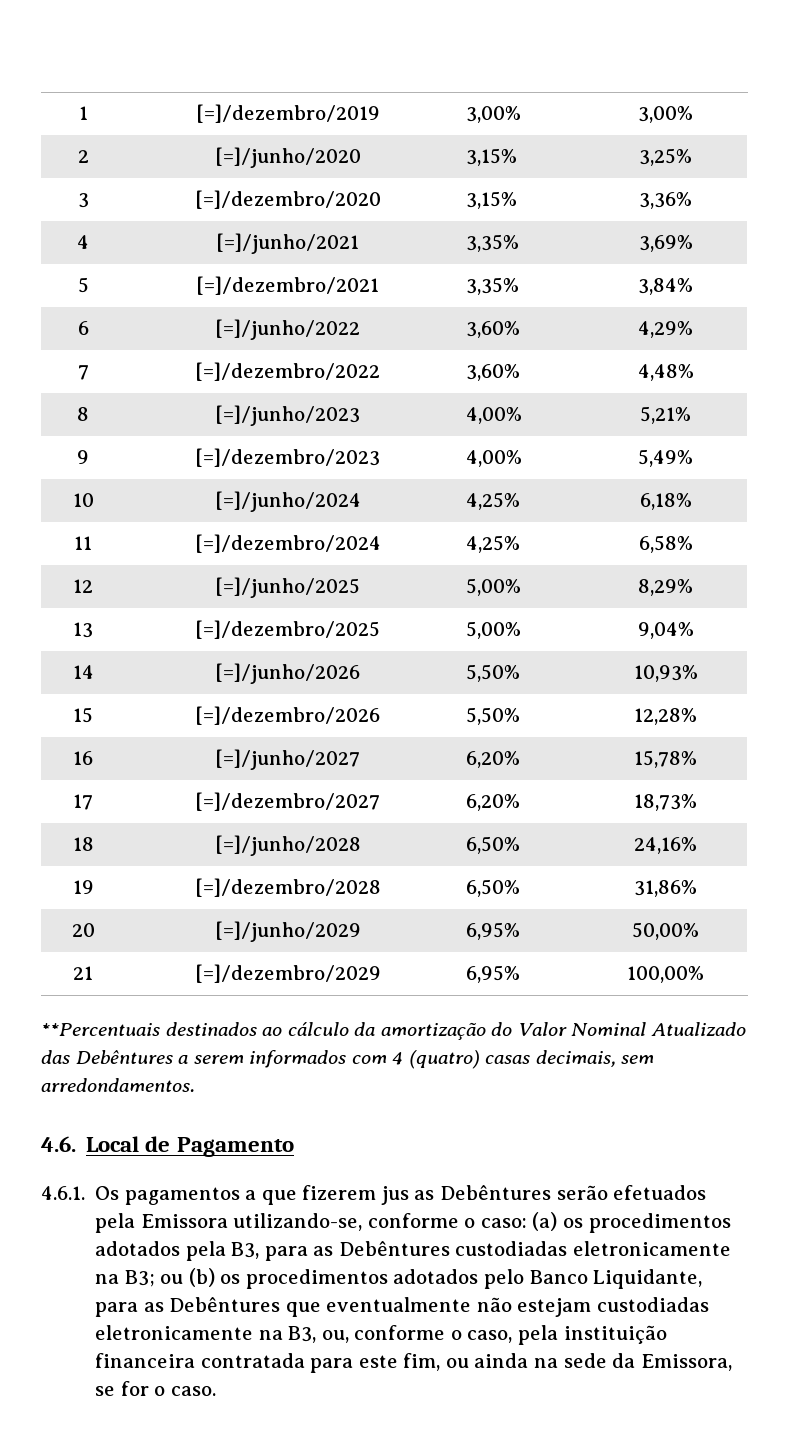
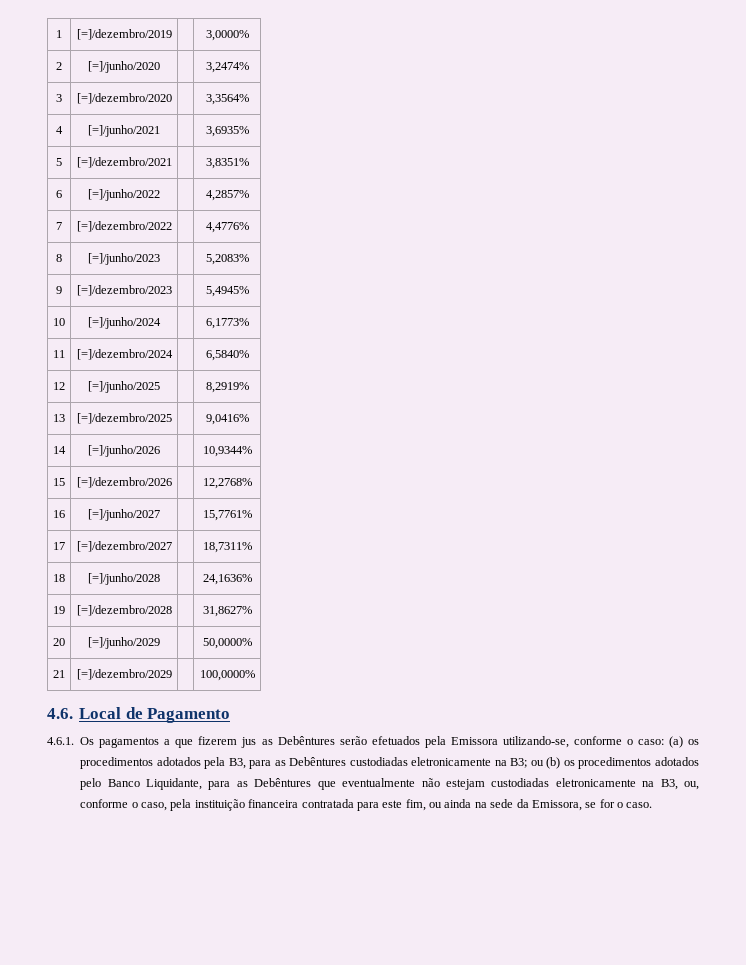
- 1 | [=]/dezembro/2019 | 3,00% | 3,00%
+ 1 | [=]/dezembro/2019 | | 3,0000%
- 2 | [=]/junho/2020 | 3,15% | 3,25%
+ 2 | [=]/junho/2020 | | 3,2474%
- 3 | [=]/dezembro/2020 | 3,15% | 3,36%
+ 3 | [=]/dezembro/2020 | | 3,3564%
- 4 | [=]/junho/2021 | 3,35% | 3,69%
+ 4 | [=]/junho/2021 | | 3,6935%
- 5 | [=]/dezembro/2021 | 3,35% | 3,84%
+ 5 | [=]/dezembro/2021 | | 3,8351%
- 6 | [=]/junho/2022 | 3,60% | 4,29%
+ 6 | [=]/junho/2022 | | 4,2857%
- 7 | [=]/dezembro/2022 | 3,60% | 4,48%
+ 7 | [=]/dezembro/2022 | | 4,4776%
- 8 | [=]/junho/2023 | 4,00% | 5,21%
+ 8 | [=]/junho/2023 | | 5,2083%
- 9 | [=]/dezembro/2023 | 4,00% | 5,49%
+ 9 | [=]/dezembro/2023 | | 5,4945%
- 10 | [=]/junho/2024 | 4,25% | 6,18%
+ 10 | [=]/junho/2024 | | 6,1773%
- 11 | [=]/dezembro/2024 | 4,25% | 6,58%
+ 11 | [=]/dezembro/2024 | | 6,5840%
- 12 | [=]/junho/2025 | 5,00% | 8,29%
+ 12 | [=]/junho/2025 | | 8,2919%
- 13 | [=]/dezembro/2025 | 5,00% | 9,04%
+ 13 | [=]/dezembro/2025 | | 9,0416%
- 14 | [=]/junho/2026 | 5,50% | 10,93%
+ 14 | [=]/junho/2026 | | 10,9344%
- 15 | [=]/dezembro/2026 | 5,50% | 12,28%
+ 15 | [=]/dezembro/2026 | | 12,2768%
- 16 | [=]/junho/2027 | 6,20% | 15,78%
+ 16 | [=]/junho/2027 | | 15,7761%
- 17 | [=]/dezembro/2027 | 6,20% | 18,73%
+ 17 | [=]/dezembro/2027 | | 18,7311%
- 18 | [=]/junho/2028 | 6,50% | 24,16%
+ 18 | [=]/junho/2028 | | 24,1636%
- 19 | [=]/dezembro/2028 | 6,50% | 31,86%
+ 19 | [=]/dezembro/2028 | | 31,8627%
- 20 | [=]/junho/2029 | 6,95% | 50,00%
+ 20 | [=]/junho/2029 | | 50,0000%
- 21 | [=]/dezembro/2029 | 6,95% | 100,00%
- **Percentuais destinados ao cálculo da amortização do Valor Nominal Atualizado das Debêntures a serem informados com 4 (quatro) casas decimais, sem arredondamentos.
+ 21 | [=]/dezembro/2029 | | 100,0000%

